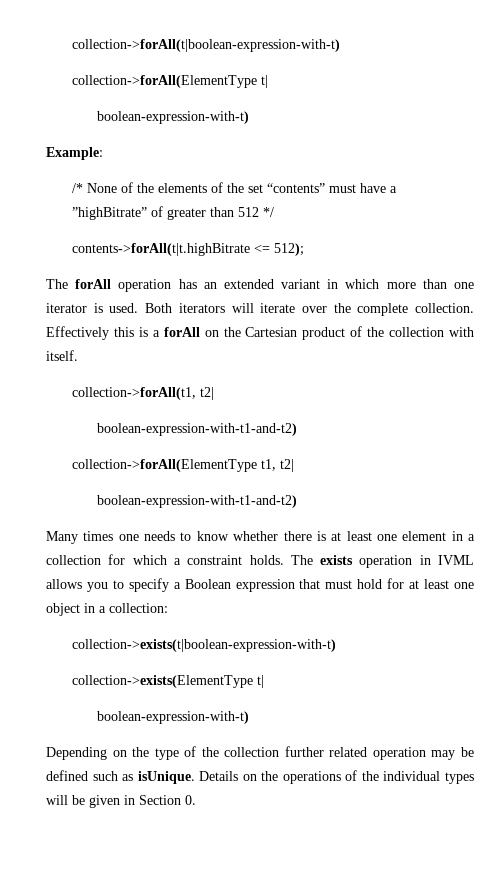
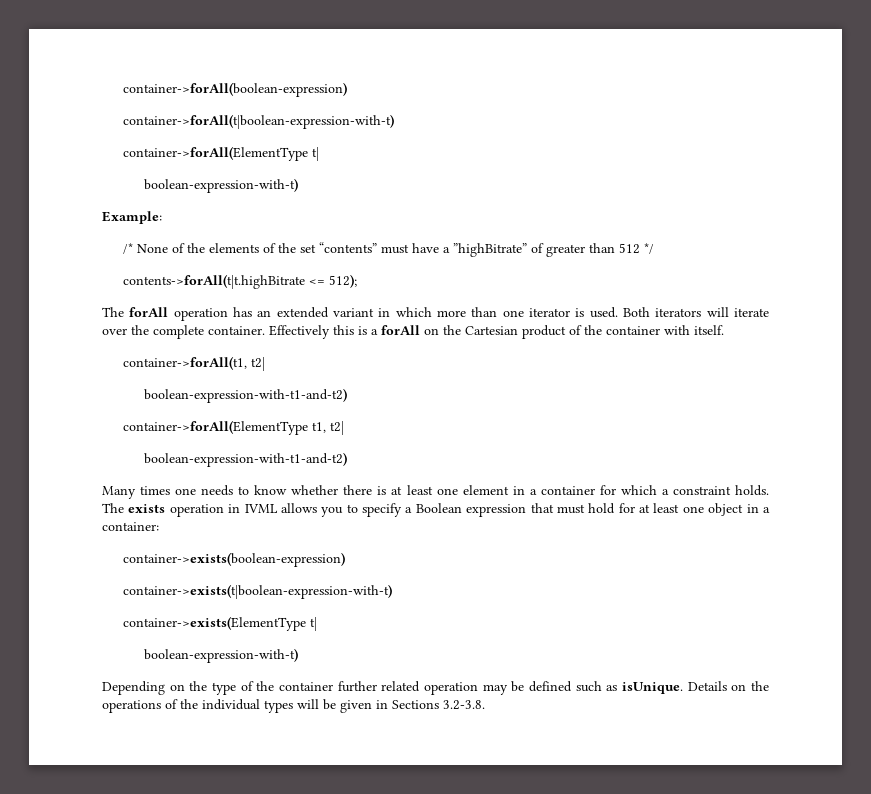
- collection->forAll(t|boolean-expression-with-t)
- collection->forAll(ElementType t|
+ container->forAll(boolean-expression)
+ container->forAll(t|boolean-expression-with-t)
+ container->forAll(ElementType t|
- Both iterators will iterate over the complete collection.
+ Both iterators will iterate over the complete container.
- Effectively this is a forAll on the Cartesian product of the collection with itself.
+ Effectively this is a forAll on the Cartesian product of the container with itself.
- collection->forAll(t1, t2|
+ container->forAll(t1, t2|
  boolean-expression-with-t1-and-t2)
- collection->forAll(ElementType t1, t2|
+ container->forAll(ElementType t1, t2|
- Many times one needs to know whether there is at least one element in a collection for which a constraint holds.
+ Many times one needs to know whether there is at least one element in a container for which a constraint holds.
- The exists operation in IVML allows you to specify a Boolean expression that must hold for at least one object in a collection:
- collection->exists(t|boolean-expression-with-t)
- collection->exists(ElementType t|
+ The exists operation in IVML allows you to specify a Boolean expression that must hold for at least one object in a container:
+ container->exists(boolean-expression)
+ container->exists(t|boolean-expression-with-t)
+ container->exists(ElementType t|
- Depending on the type of the collection further related operation may be defined such as isUnique.
+ Depending on the type of the container further related operation may be defined such as isUnique.
- Details on the operations of the individual types will be given in Section 0.
+ Details on the operations of the individual types will be given in Sections 3.2-3.8.

